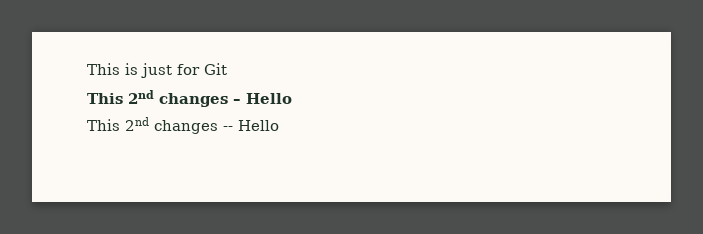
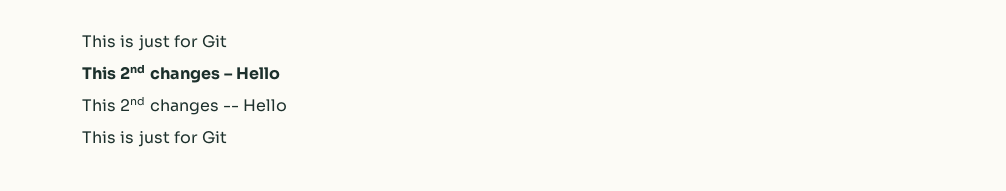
  This 2nd changes -- Hello
+ This is just for Git

